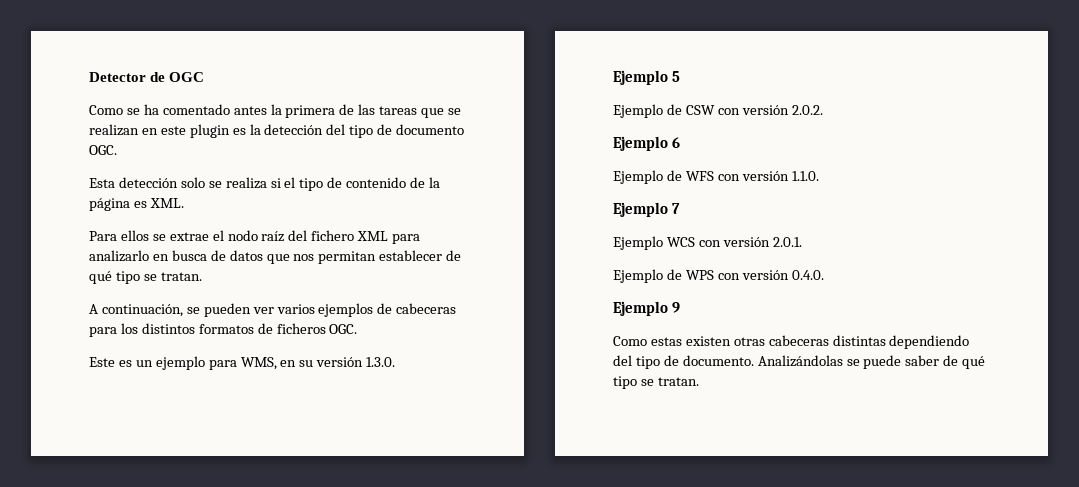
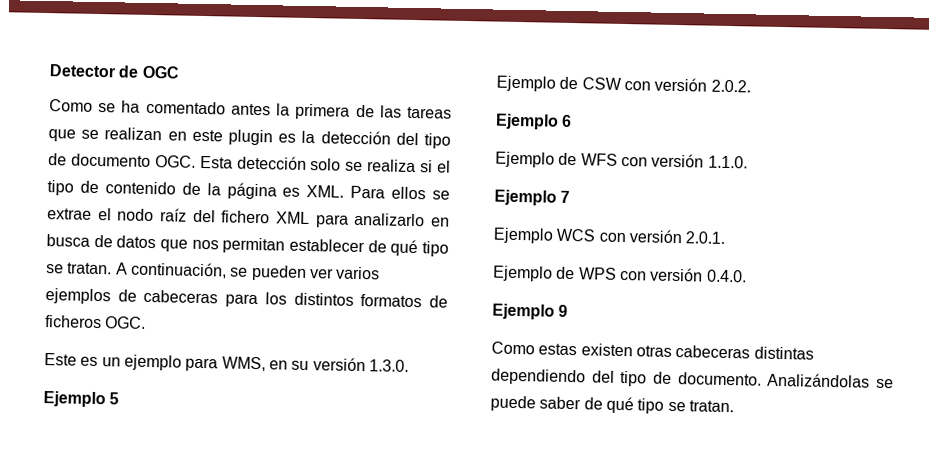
- Como se ha comentado antes la primera de las tareas que se realizan en este plugin es la detección del tipo de documento OGC.
- Esta detección solo se realiza si el tipo de contenido de la página es XML.
- Para ellos se extrae el nodo raíz del fichero XML para analizarlo en busca de datos que nos permitan establecer de qué tipo se tratan.
- A continuación, se pueden ver varios ejemplos de cabeceras para los distintos formatos de ficheros OGC.
+ Como se ha comentado antes la primera de las tareas que se realizan en este plugin es la detección del tipo de documento OGC. Esta detección solo se realiza si el tipo de contenido de la página es XML. Para ellos se extrae el nodo raíz del fichero XML para analizarlo en busca de datos que nos permitan establecer de qué tipo se tratan. A continuación, se pueden ver varios ejemplos de cabeceras para los distintos formatos de ficheros OGC.

